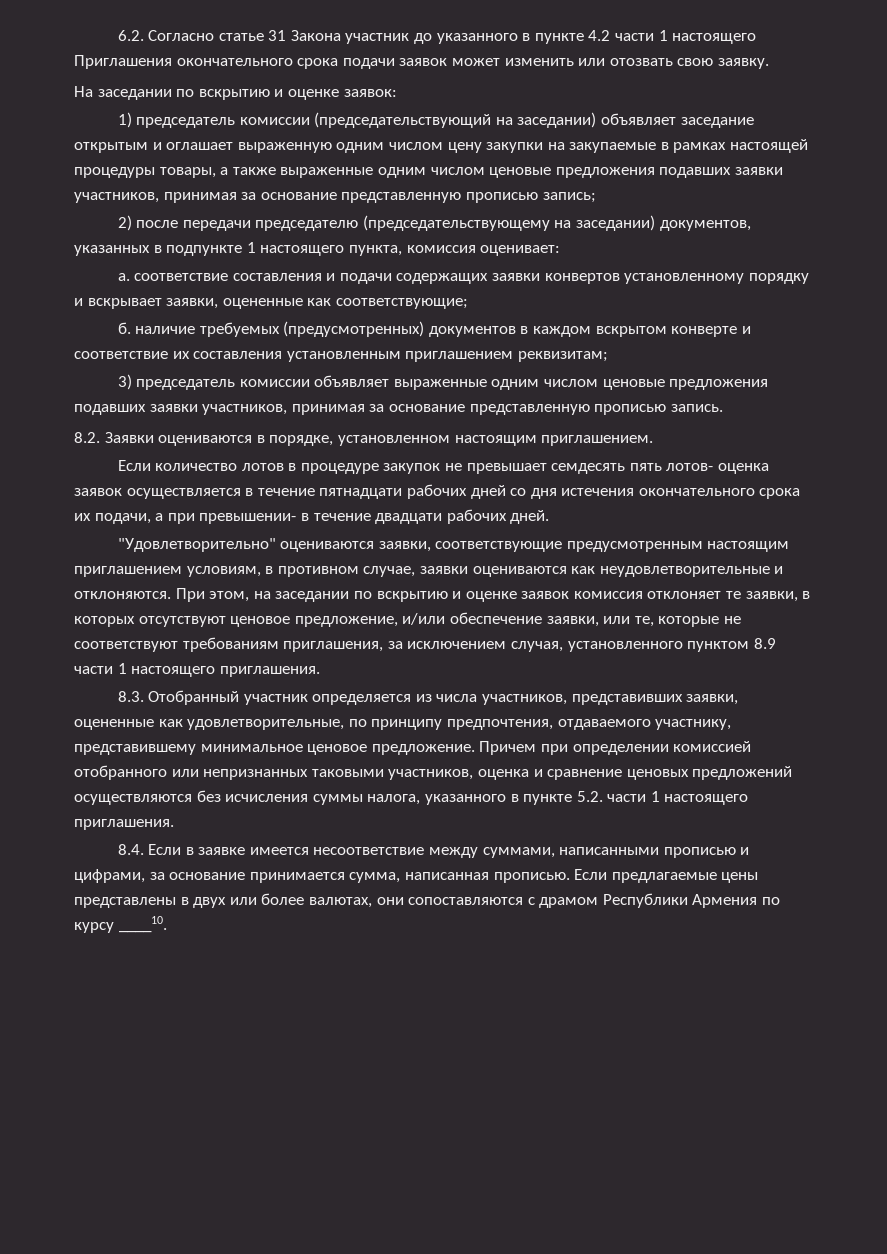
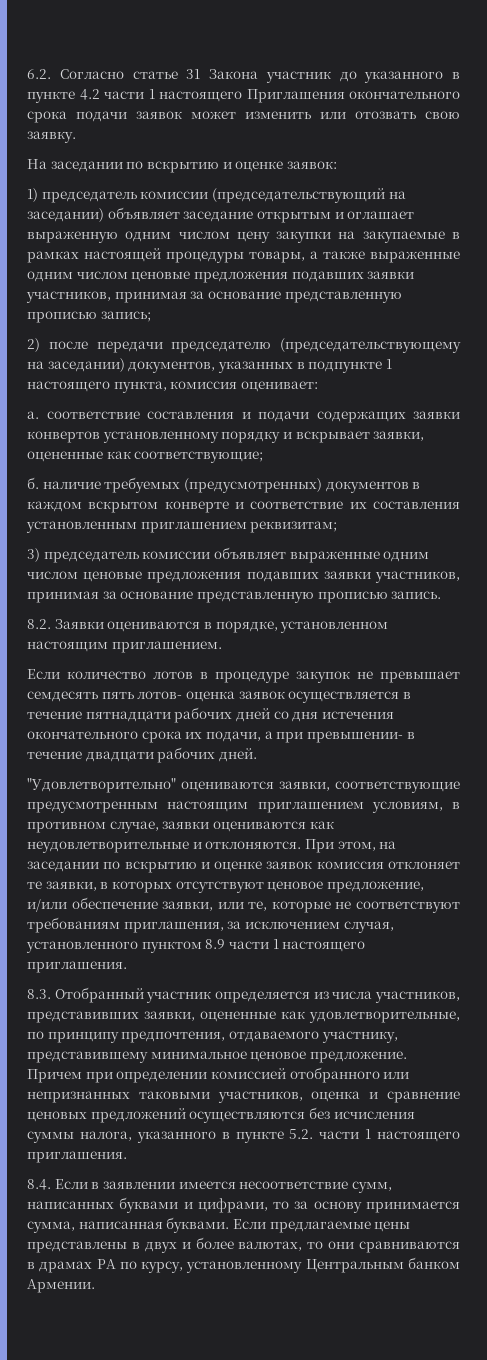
- 8.4. Если в заявке имеется несоответствие между суммами, написанными прописью и цифрами, за основание принимается сумма, написанная прописью.
+ 8.4. Если в заявлении имеется несоответствие сумм, написанных буквами и цифрами, то за основу принимается сумма, написанная буквами.
- Если предлагаемые цены представлены в двух или более валютах, они сопоставляются с драмом Республики Армения по курсу ____10.
+ Если предлагаемые цены представлены в двух и более валютах, то они сравниваются в драмах РА по курсу, установленному Центральным банком Армении.

